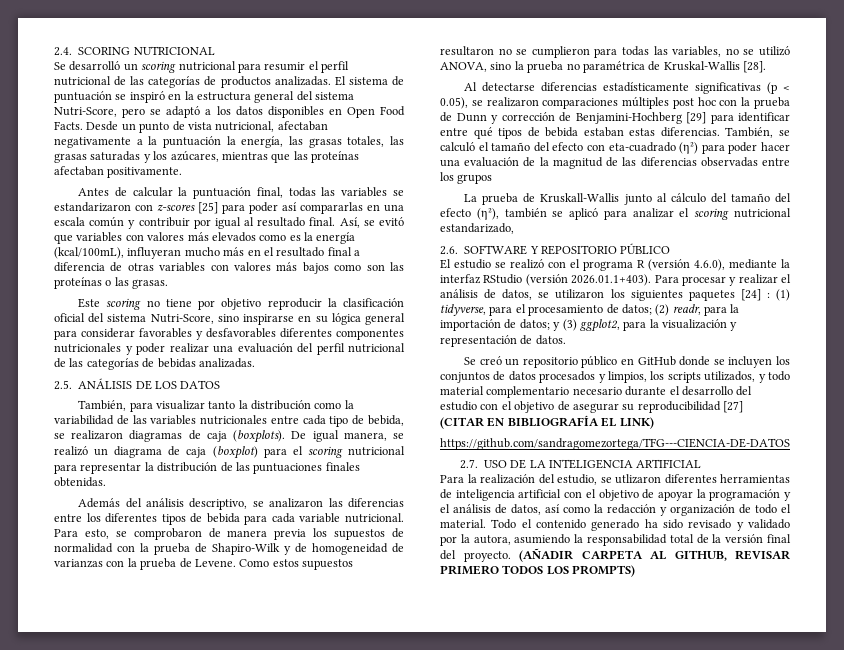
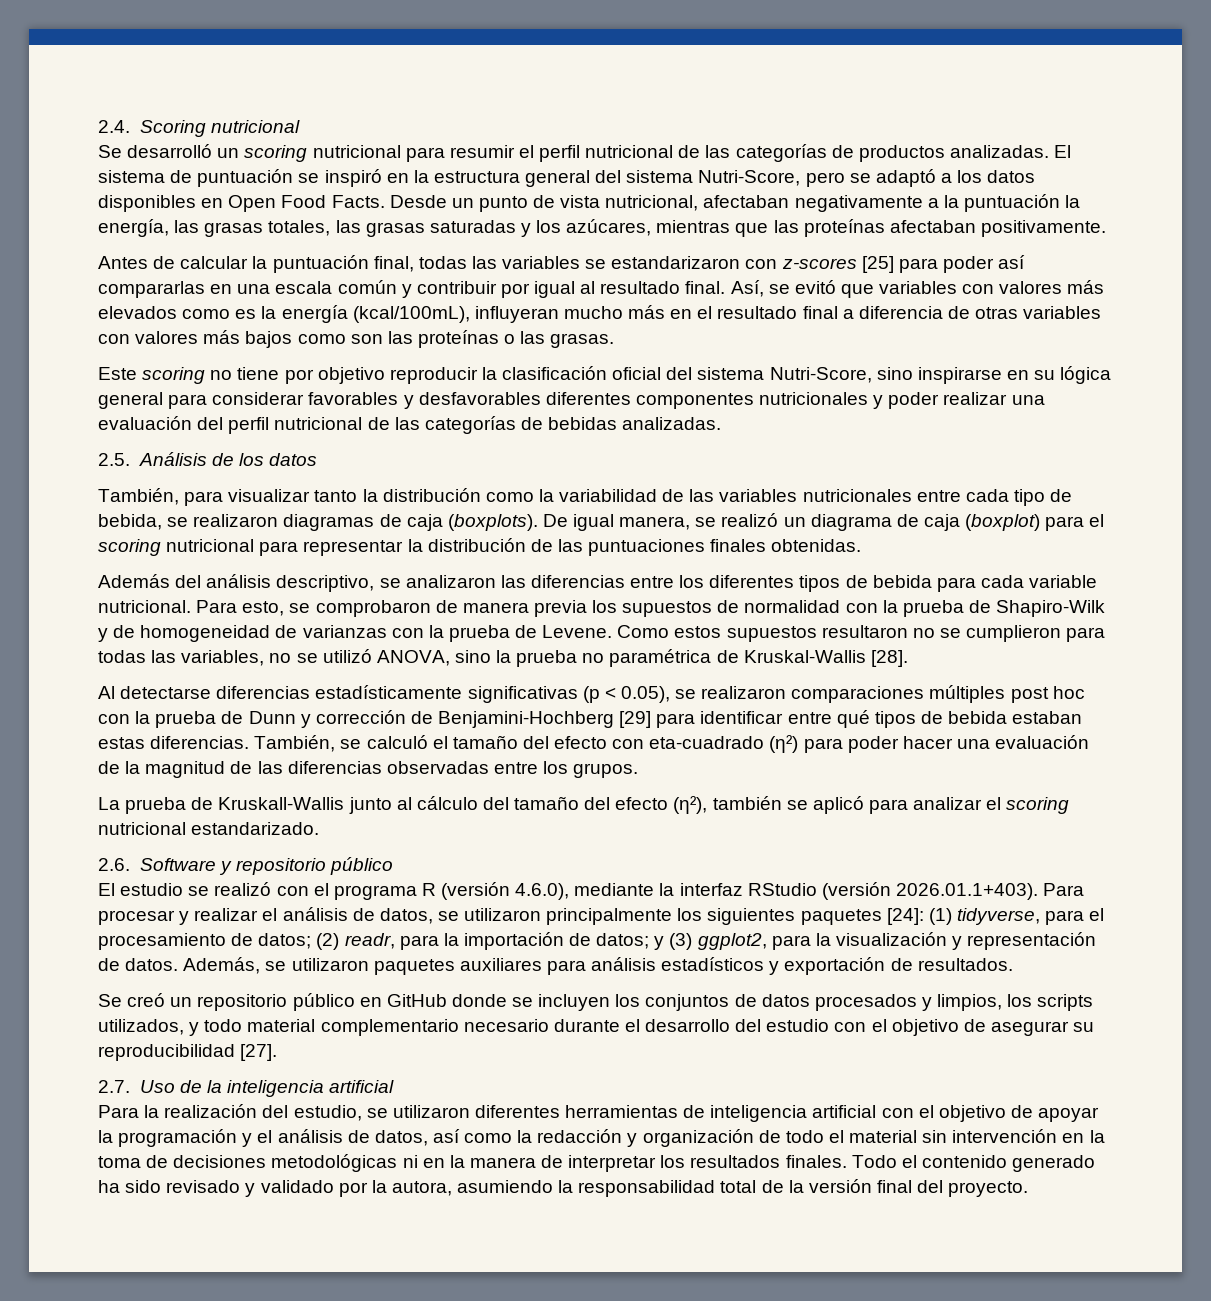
- 2.4. SCORING NUTRICIONAL
+ 2.4. Scoring nutricional
- 2.5. ANÁLISIS DE LOS DATOS
+ 2.5. Análisis de los datos
- También, se calculó el tamaño del efecto con eta-cuadrado (η²) para poder hacer una evaluación de la magnitud de las diferencias observadas entre los grupos
+ También, se calculó el tamaño del efecto con eta-cuadrado (η²) para poder hacer una evaluación de la magnitud de las diferencias observadas entre los grupos.
- La prueba de Kruskall-Wallis junto al cálculo del tamaño del efecto (η²), también se aplicó para analizar el scoring nutricional estandarizado,
+ La prueba de Kruskall-Wallis junto al cálculo del tamaño del efecto (η²), también se aplicó para analizar el scoring nutricional estandarizado.
- 2.6. SOFTWARE Y REPOSITORIO PÚBLICO
+ 2.6. Software y repositorio público
- El estudio se realizó con el programa R (versión 4.6.0), mediante la interfaz RStudio (versión 2026.01.1+403). Para procesar y realizar el análisis de datos, se utilizaron los siguientes paquetes [24] : (1) tidyverse, para el procesamiento de datos; (2) readr, para la importación de datos; y (3) ggplot2, para la visualización y representación de datos.
+ El estudio se realizó con el programa R (versión 4.6.0), mediante la interfaz RStudio (versión 2026.01.1+403). Para procesar y realizar el análisis de datos, se utilizaron principalmente los siguientes paquetes [24]: (1) tidyverse, para el procesamiento de datos; (2) readr, para la importación de datos; y (3) ggplot2, para la visualización y representación de datos. Además, se utilizaron paquetes auxiliares para análisis estadísticos y exportación de resultados.
- Se creó un repositorio público en GitHub donde se incluyen los conjuntos de datos procesados y limpios, los scripts utilizados, y todo material complementario necesario durante el desarrollo del estudio con el objetivo de asegurar su reproducibilidad [27] (CITAR EN BIBLIOGRAFÍA EL LINK)
- https://github.com/sandragomezortega/TFG---CIENCIA-DE-DATOS
- 2.7. USO DE LA INTELIGENCIA ARTIFICIAL
+ Se creó un repositorio público en GitHub donde se incluyen los conjuntos de datos procesados y limpios, los scripts utilizados, y todo material complementario necesario durante el desarrollo del estudio con el objetivo de asegurar su reproducibilidad [27].
+ 2.7. Uso de la inteligencia artificial
- Para la realización del estudio, se utlizaron diferentes herramientas de inteligencia artificial con el objetivo de apoyar la programación y el análisis de datos, así como la redacción y organización de todo el material.
+ Para la realización del estudio, se utilizaron diferentes herramientas de inteligencia artificial con el objetivo de apoyar la programación y el análisis de datos, así como la redacción y organización de todo el material sin intervención en la toma de decisiones metodológicas ni en la manera de interpretar los resultados finales.
- (AÑADIR CARPETA AL GITHUB, REVISAR PRIMERO TODOS LOS PROMPTS)

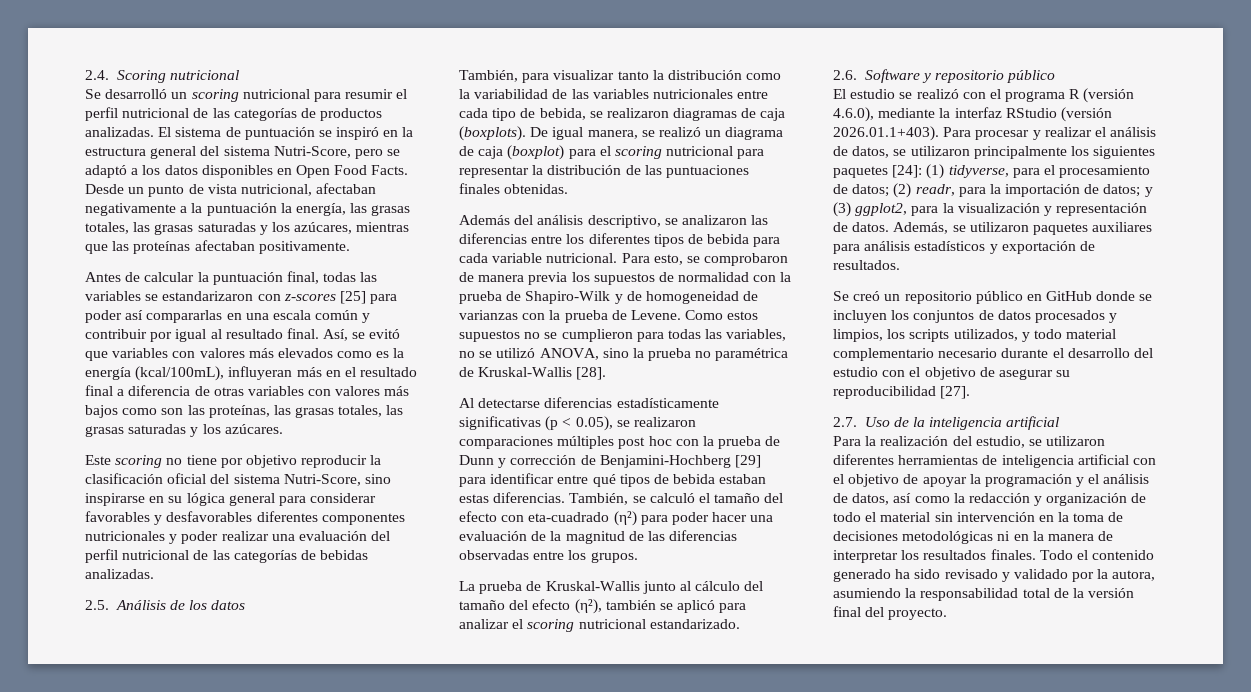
- Así, se evitó que variables con valores más elevados como es la energía (kcal/100mL), influyeran mucho más en el resultado final a diferencia de otras variables con valores más bajos como son las proteínas o las grasas.
+ Así, se evitó que variables con valores más elevados como es la energía (kcal/100mL), influyeran más en el resultado final a diferencia de otras variables con valores más bajos como son las proteínas, las grasas totales, las grasas saturadas y los azúcares.
- Como estos supuestos resultaron no se cumplieron para todas las variables, no se utilizó ANOVA, sino la prueba no paramétrica de Kruskal-Wallis [28].
+ Como estos supuestos no se cumplieron para todas las variables, no se utilizó ANOVA, sino la prueba no paramétrica de Kruskal-Wallis [28].
- La prueba de Kruskall-Wallis junto al cálculo del tamaño del efecto (η²), también se aplicó para analizar el scoring nutricional estandarizado.
+ La prueba de Kruskal-Wallis junto al cálculo del tamaño del efecto (η²), también se aplicó para analizar el scoring nutricional estandarizado.

